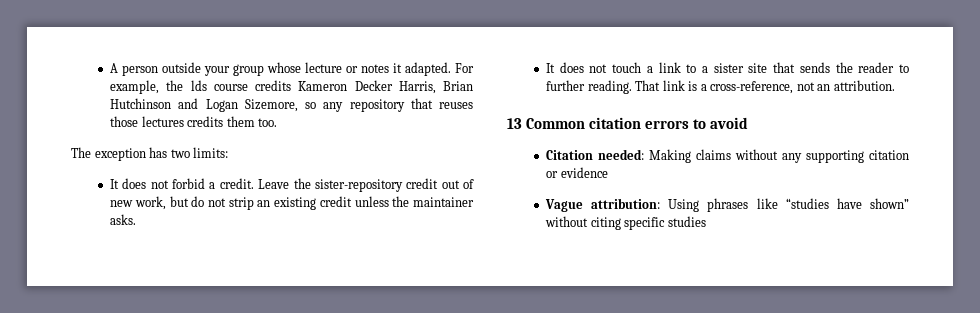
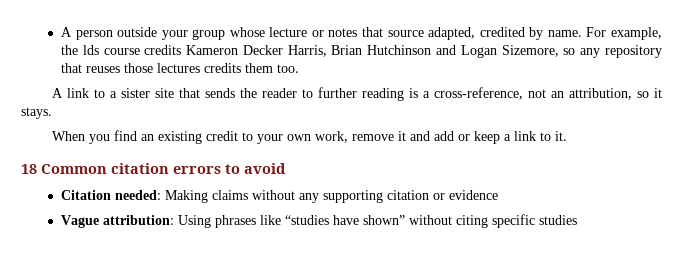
- A person outside your group whose lecture or notes it adapted.
+ A person outside your group whose lecture or notes that source adapted, credited by name.
- The exception has two limits:
- It does not forbid a credit. Leave the sister-repository credit out of new work, but do not strip an existing credit unless the maintainer asks.
- It does not touch a link to a sister site that sends the reader to further reading. That link is a cross-reference, not an attribution.
- 13 Common citation errors to avoid
+ A link to a sister site that sends the reader to further reading is a cross-reference, not an attribution, so it stays.
+ When you find an existing credit to your own work, remove it and add or keep a link to it.
+ 18 Common citation errors to avoid

